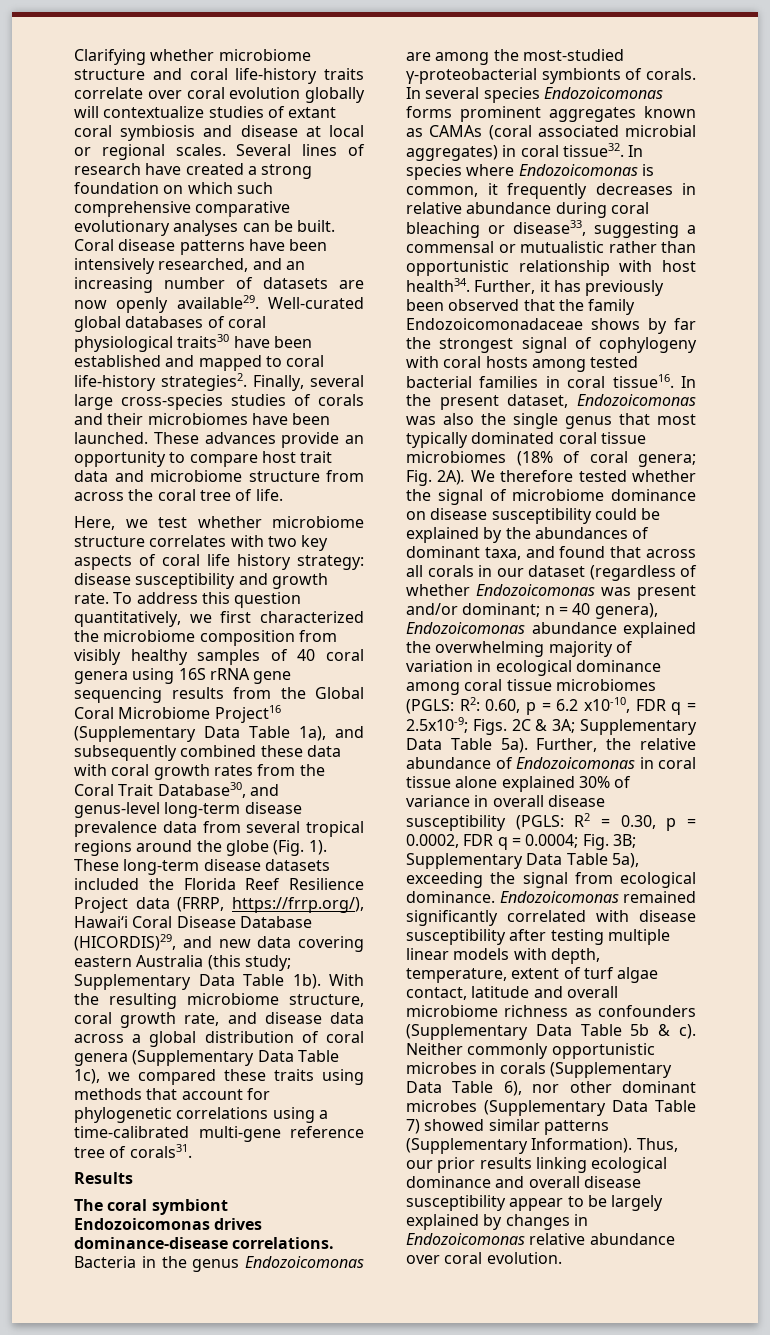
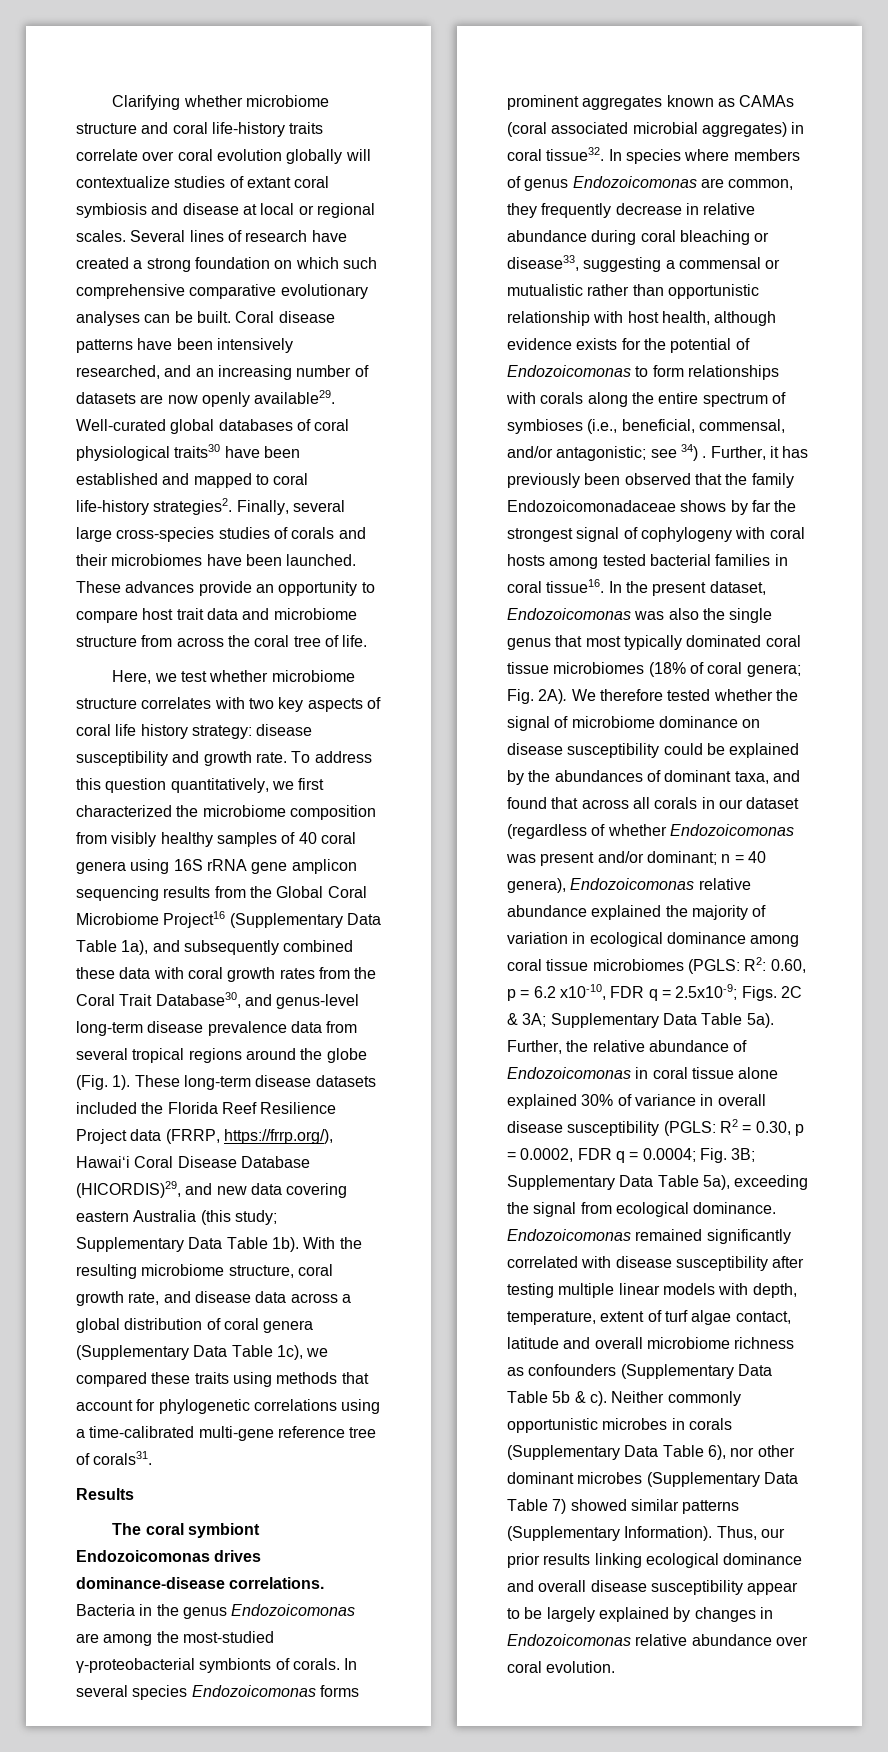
- To address this question quantitatively, we first characterized the microbiome composition from visibly healthy samples of 40 coral genera using 16S rRNA gene sequencing results from the Global Coral Microbiome Project16 (Supplementary Data Table 1a), and subsequently combined these data with coral growth rates from the Coral Trait Database30, and genus-level long-term disease prevalence data from several tropical regions around the globe (Fig. 1).
+ To address this question quantitatively, we first characterized the microbiome composition from visibly healthy samples of 40 coral genera using 16S rRNA gene amplicon sequencing results from the Global Coral Microbiome Project16 (Supplementary Data Table 1a), and subsequently combined these data with coral growth rates from the Coral Trait Database30, and genus-level long-term disease prevalence data from several tropical regions around the globe (Fig. 1).
- In species where Endozoicomonas is common, it frequently decreases in relative abundance during coral bleaching or disease33, suggesting a commensal or mutualistic rather than opportunistic relationship with host health34.
+ In species where members of genus Endozoicomonas are common, they frequently decrease in relative abundance during coral bleaching or disease33, suggesting a commensal or mutualistic rather than opportunistic relationship with host health, although evidence exists for the potential of Endozoicomonas to form relationships with corals along the entire spectrum of symbioses (i.e., beneficial, commensal, and/or antagonistic; see 34) .
- n = 40 genera), Endozoicomonas abundance explained the overwhelming majority of variation in ecological dominance among coral tissue microbiomes (PGLS:
+ n = 40 genera), Endozoicomonas relative abundance explained the majority of variation in ecological dominance among coral tissue microbiomes (PGLS:

